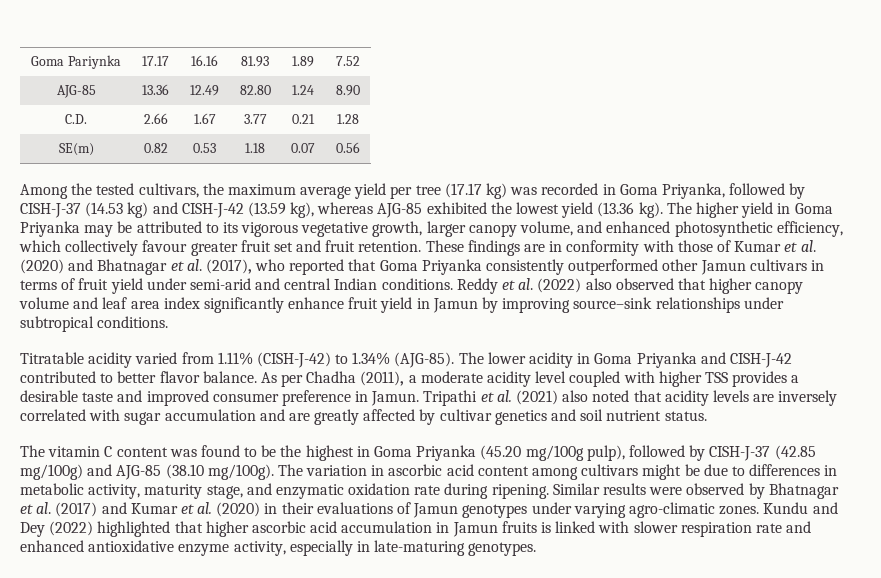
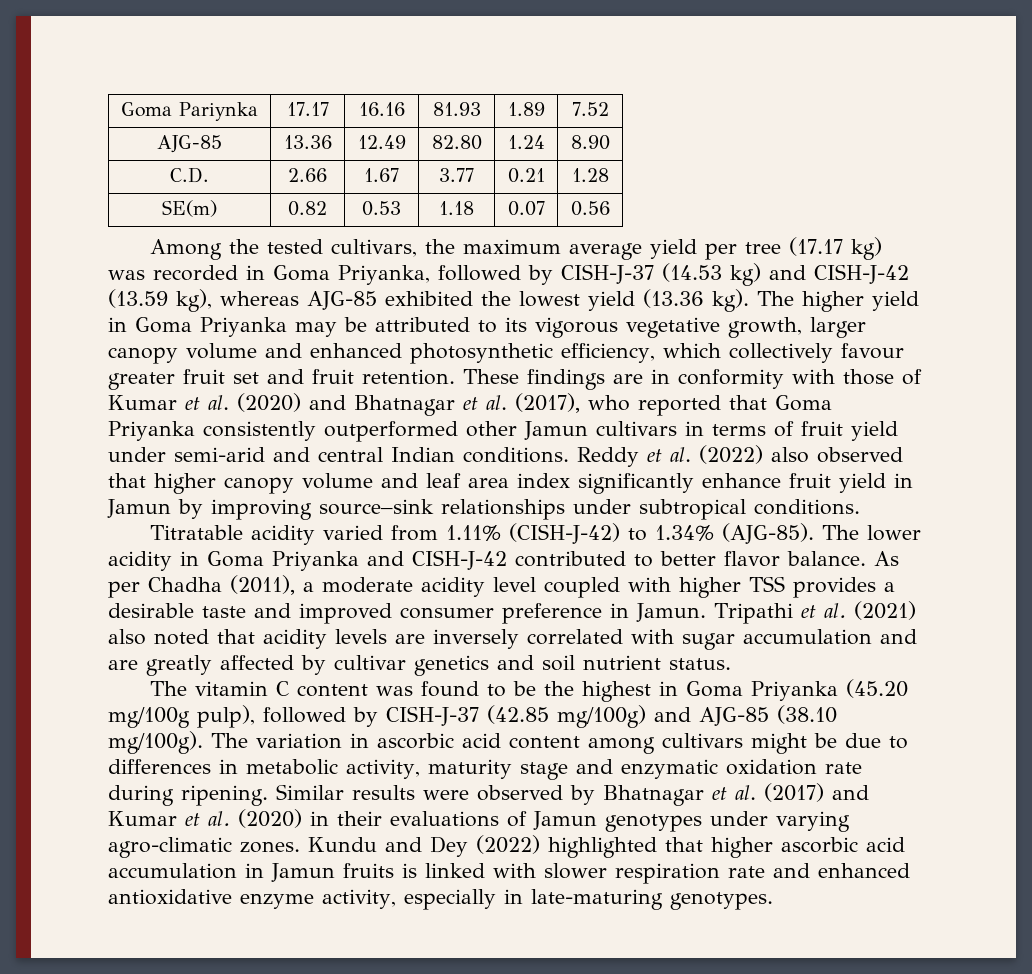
- The higher yield in Goma Priyanka may be attributed to its vigorous vegetative growth, larger canopy volume, and enhanced photosynthetic efficiency, which collectively favour greater fruit set and fruit retention.
+ The higher yield in Goma Priyanka may be attributed to its vigorous vegetative growth, larger canopy volume and enhanced photosynthetic efficiency, which collectively favour greater fruit set and fruit retention.
- The variation in ascorbic acid content among cultivars might be due to differences in metabolic activity, maturity stage, and enzymatic oxidation rate during ripening.
+ The variation in ascorbic acid content among cultivars might be due to differences in metabolic activity, maturity stage and enzymatic oxidation rate during ripening.

